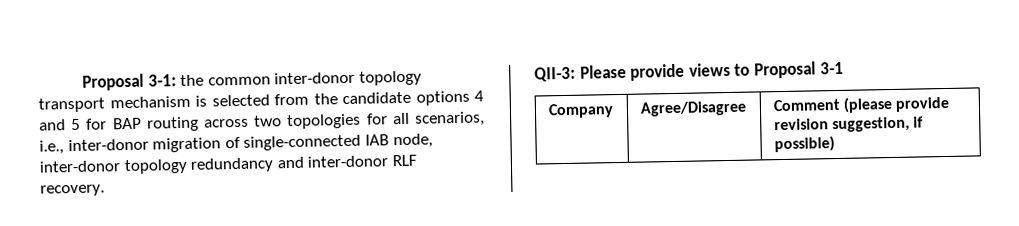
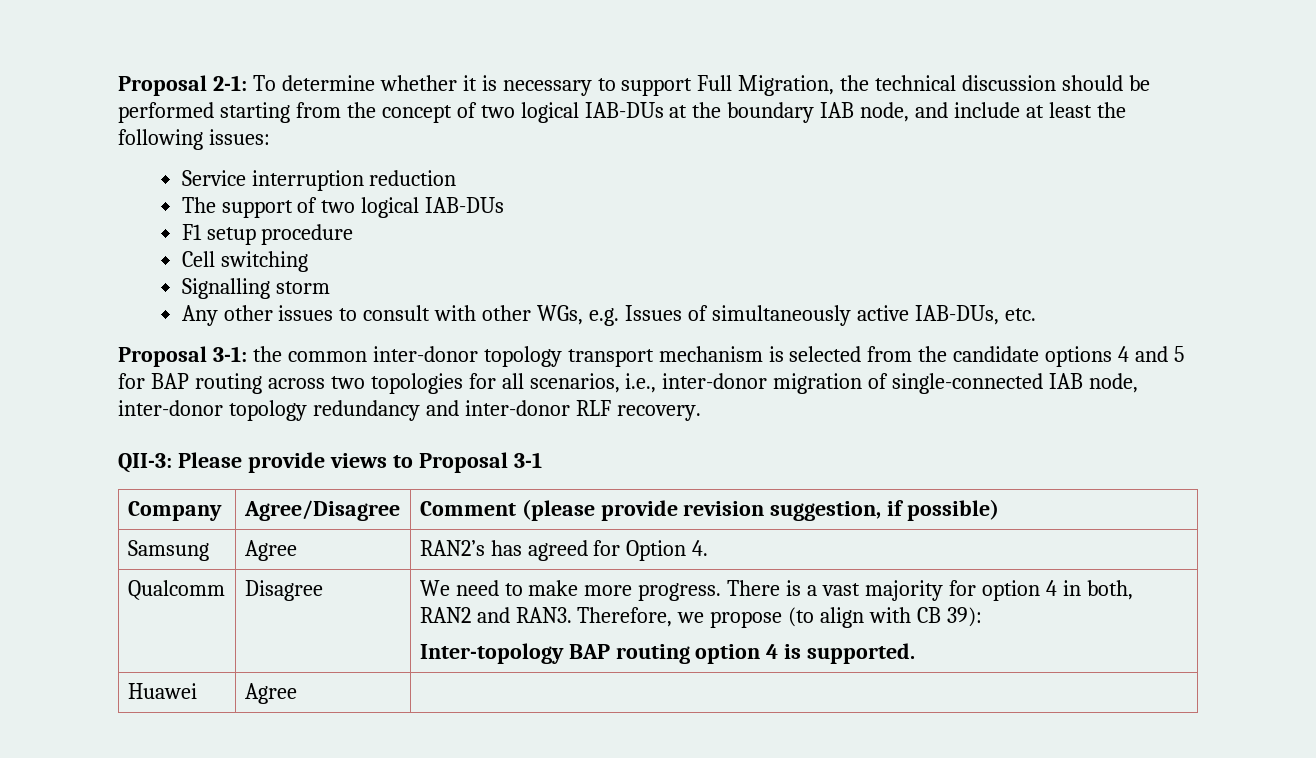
+ Proposal 2-1: To determine whether it is necessary to support Full Migration, the technical discussion should be performed starting from the concept of two logical IAB-DUs at the boundary IAB node, and include at least the following issues:
+ Service interruption reduction
+ The support of two logical IAB-DUs
+ F1 setup procedure
+ Cell switching
+ Signalling storm
+ Any other issues to consult with other WGs, e.g. Issues of simultaneously active IAB-DUs, etc.
+ Samsung | Agree | RAN2’s has agreed for Option 4.
+ Qualcomm | Disagree | We need to make more progress. There is a vast majority for option 4 in both, RAN2 and RAN3. Therefore, we propose (to align with CB 39):
+ Inter-topology BAP routing option 4 is supported.
+ Huawei | Agree |

